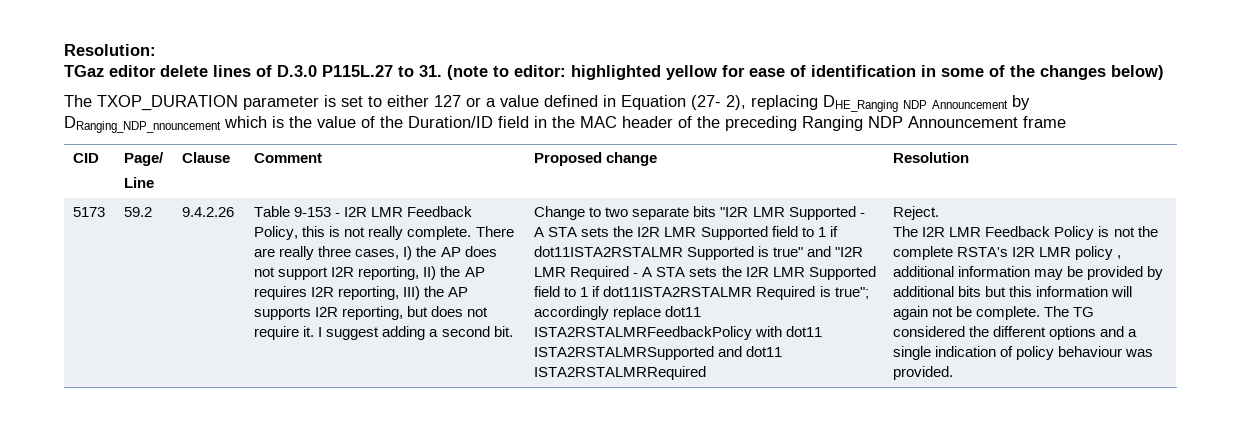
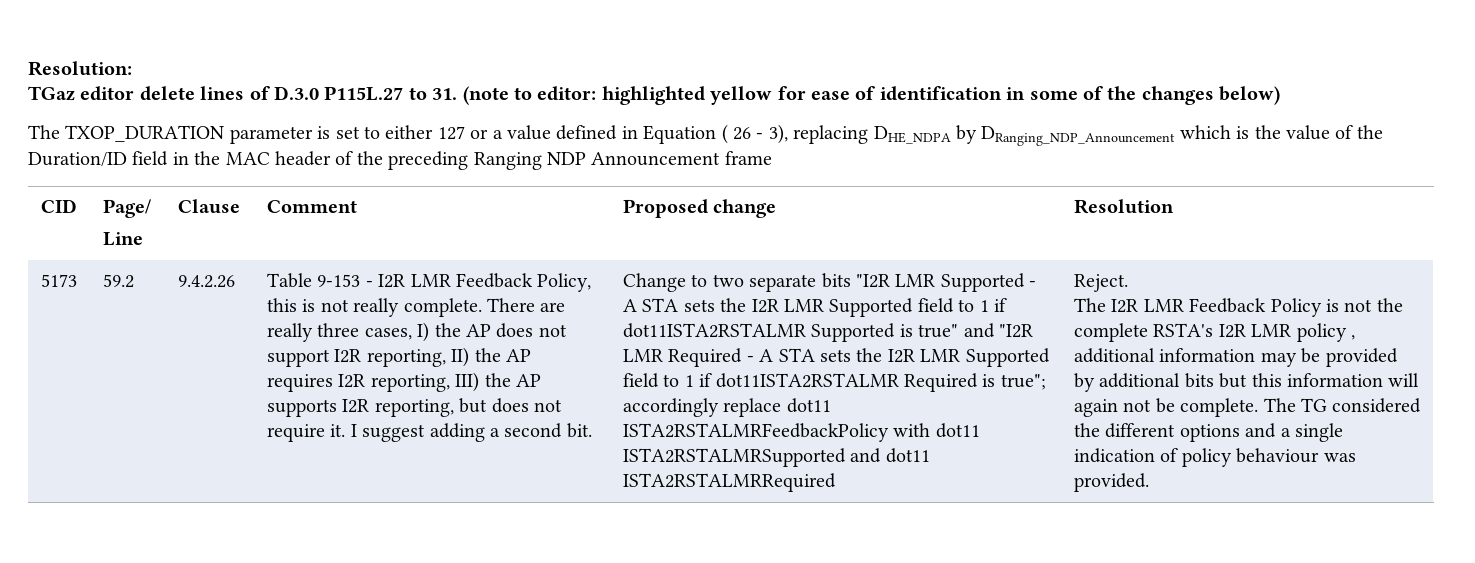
- The TXOP_DURATION parameter is set to either 127 or a value defined in Equation (27- 2), replacing DHE_Ranging NDP Announcement by DRanging_NDP_nnouncement which is the value of the Duration/ID field in the MAC header of the preceding Ranging NDP Announcement frame
+ The TXOP_DURATION parameter is set to either 127 or a value defined in Equation ( 26 - 3), replacing DHE_NDPA by DRanging_NDP_Announcement which is the value of the Duration/ID field in the MAC header of the preceding Ranging NDP Announcement frame

